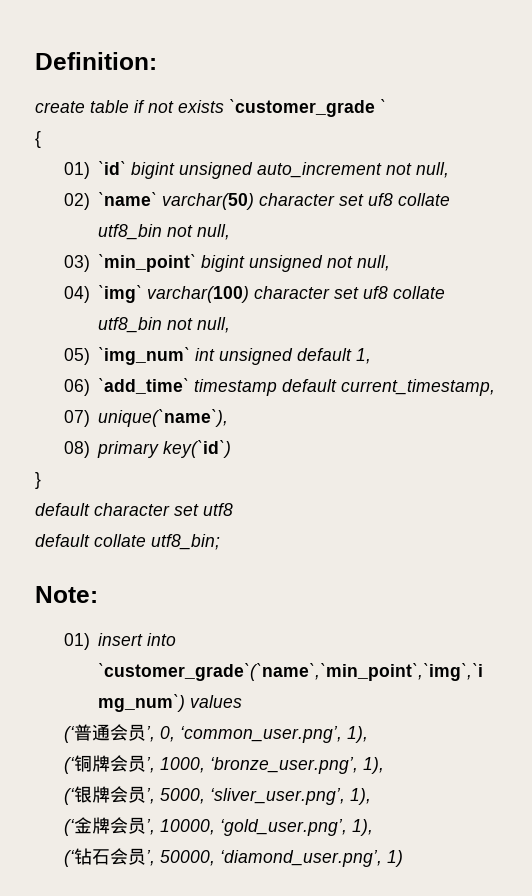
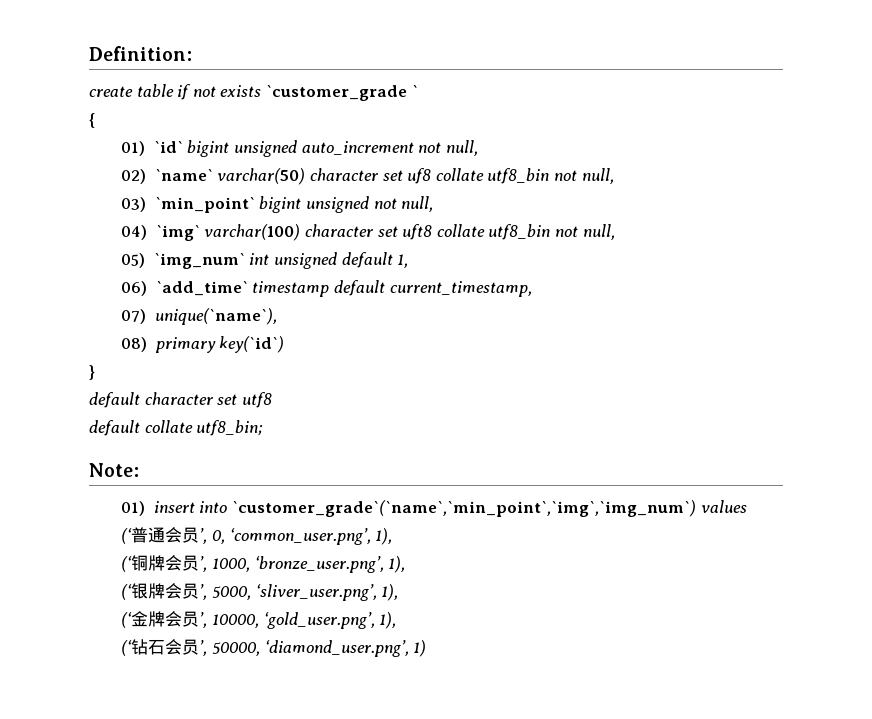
- 04) `img` varchar(100) character set uf8 collate utf8_bin not null,
+ 04) `img` varchar(100) character set uft8 collate utf8_bin not null,

